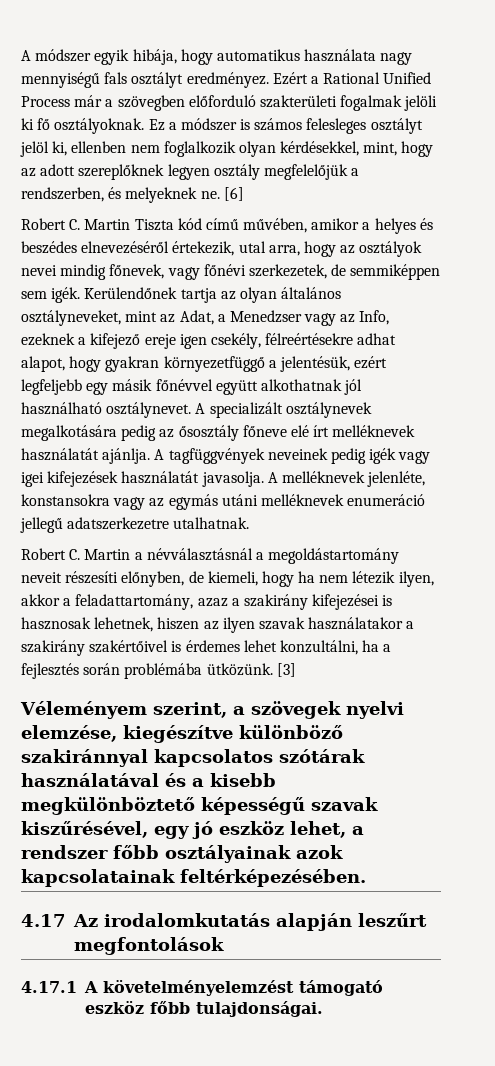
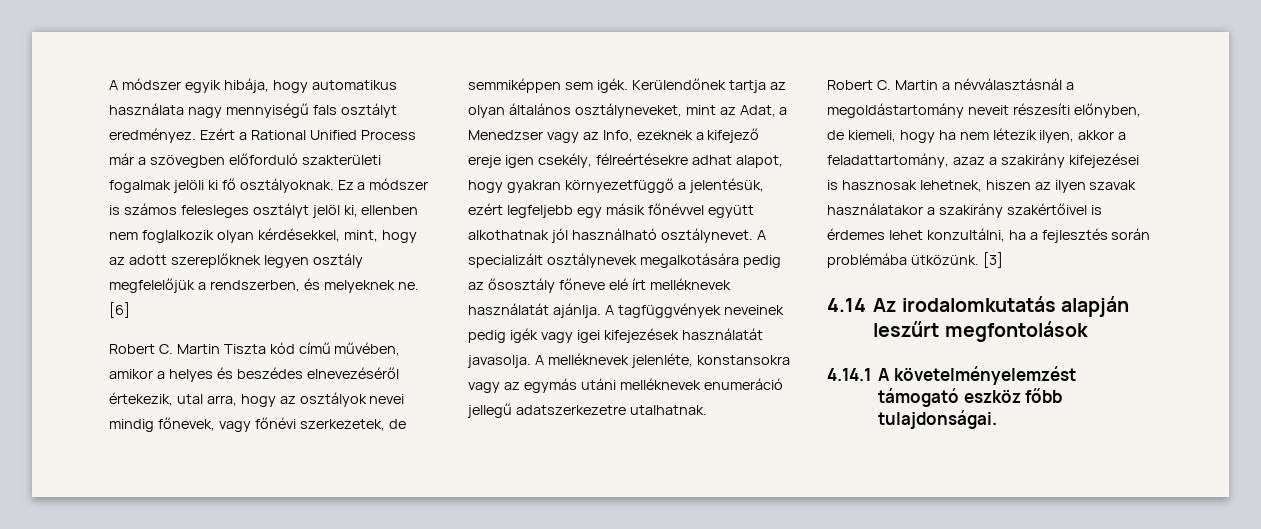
- Véleményem szerint, a szövegek nyelvi elemzése, kiegészítve különböző szakiránnyal kapcsolatos szótárak használatával és a kisebb megkülönböztető képességű szavak kiszűrésével, egy jó eszköz lehet, a rendszer főbb osztályainak azok kapcsolatainak feltérképezésében.
- 4.17 Az irodalomkutatás alapján leszűrt megfontolások
+ 4.14 Az irodalomkutatás alapján leszűrt megfontolások
- 4.17.1 A követelményelemzést támogató eszköz főbb tulajdonságai.
+ 4.14.1 A követelményelemzést támogató eszköz főbb tulajdonságai.

